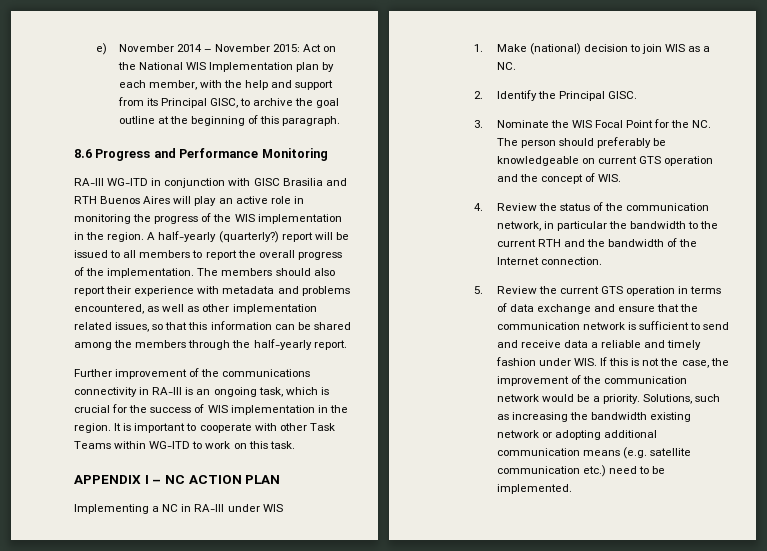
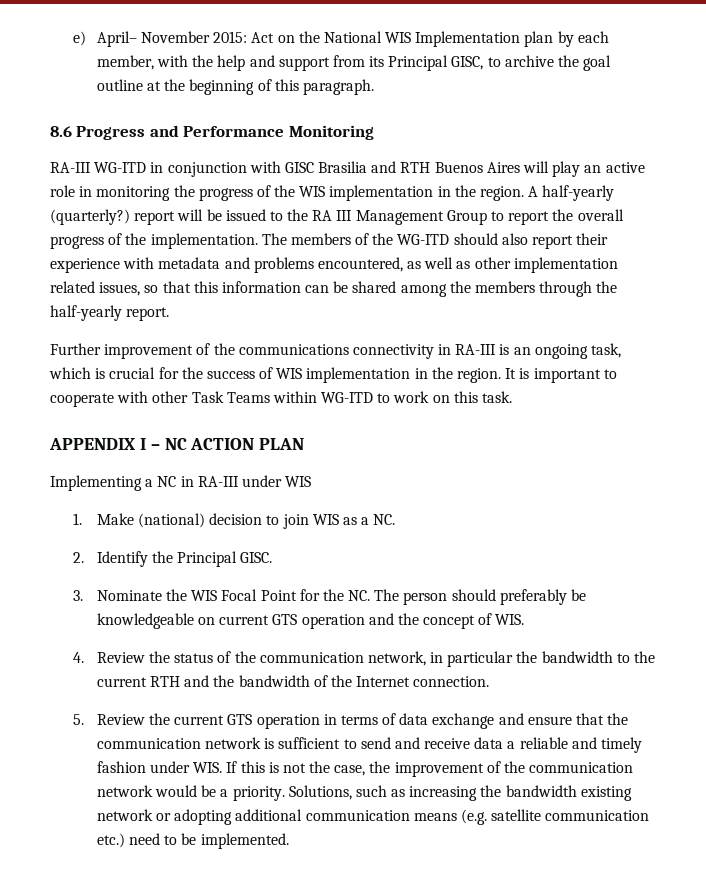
- e) November 2014 – November 2015: Act on the National WIS Implementation plan by each member, with the help and support from its Principal GISC, to archive the goal outline at the beginning of this paragraph.
+ e) April– November 2015: Act on the National WIS Implementation plan by each member, with the help and support from its Principal GISC, to archive the goal outline at the beginning of this paragraph.
- A half-yearly (quarterly?) report will be issued to all members to report the overall progress of the implementation.
+ A half-yearly (quarterly?) report will be issued to the RA III Management Group to report the overall progress of the implementation.
- The members should also report their experience with metadata and problems encountered, as well as other implementation related issues, so that this information can be shared among the members through the half-yearly report.
+ The members of the WG-ITD should also report their experience with metadata and problems encountered, as well as other implementation related issues, so that this information can be shared among the members through the half-yearly report.

